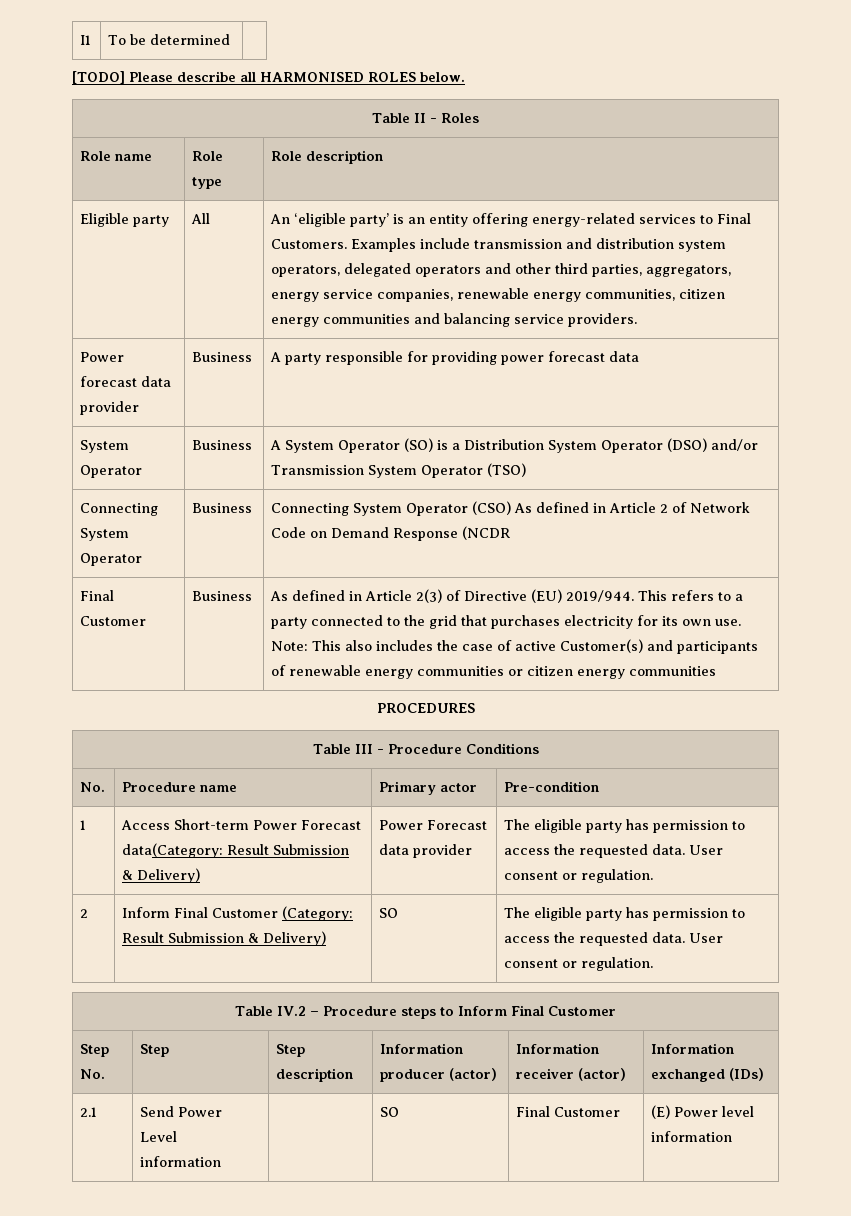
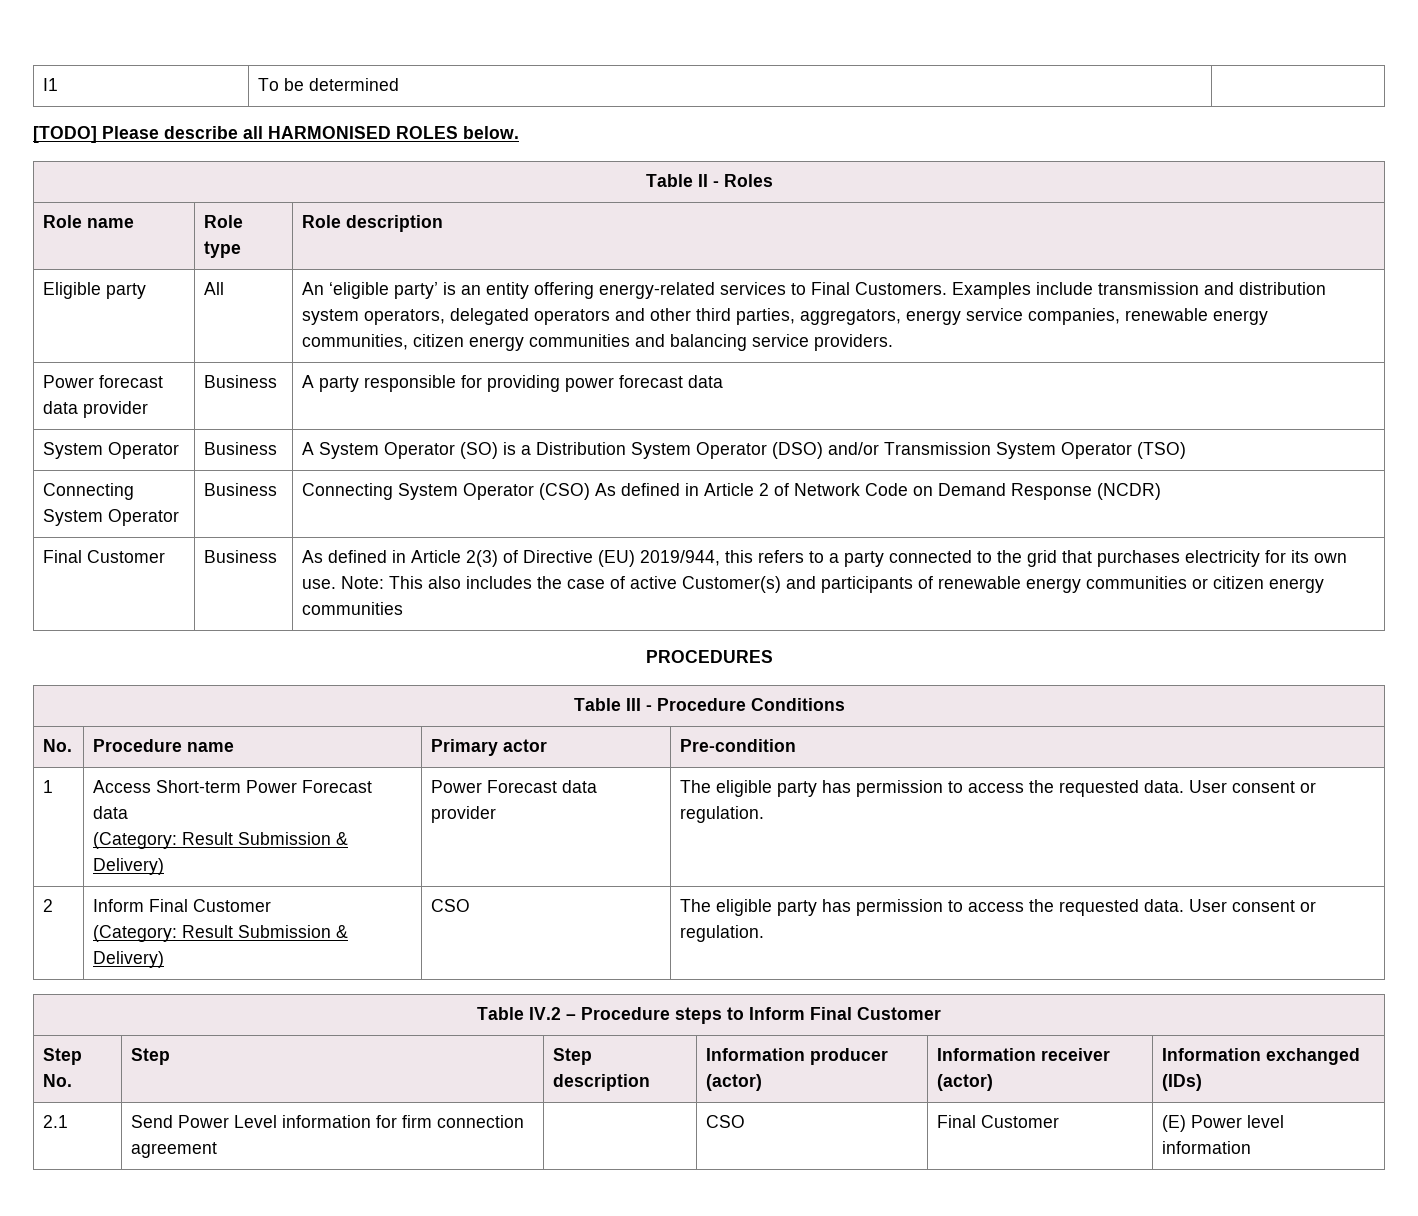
- Connecting System Operator | Business | Connecting System Operator (CSO) As defined in Article 2 of Network Code on Demand Response (NCDR
+ Connecting System Operator | Business | Connecting System Operator (CSO) As defined in Article 2 of Network Code on Demand Response (NCDR)
- As defined in Article 2(3) of Directive (EU) 2019/944. This refers to a party connected to the grid that purchases electricity for its own use.
+ As defined in Article 2(3) of Directive (EU) 2019/944, this refers to a party connected to the grid that purchases electricity for its own use.
- 1 | Access Short-term Power Forecast data(Category: Result Submission & Delivery) | Power Forecast data provider | The eligible party has permission to access the requested data. User consent or regulation.
+ 1 | Access Short-term Power Forecast data
+ (Category: Result Submission & Delivery) | Power Forecast data provider | The eligible party has permission to access the requested data. User consent or regulation.
- 2 | Inform Final Customer (Category: Result Submission & Delivery) | SO | The eligible party has permission to access the requested data. User consent or regulation.
+ 2 | Inform Final Customer
+ (Category: Result Submission & Delivery) | CSO | The eligible party has permission to access the requested data. User consent or regulation.
- 2.1 | Send Power Level information | | SO | Final Customer | (E) Power level information
+ 2.1 | Send Power Level information for firm connection agreement | | CSO | Final Customer | (E) Power level information

